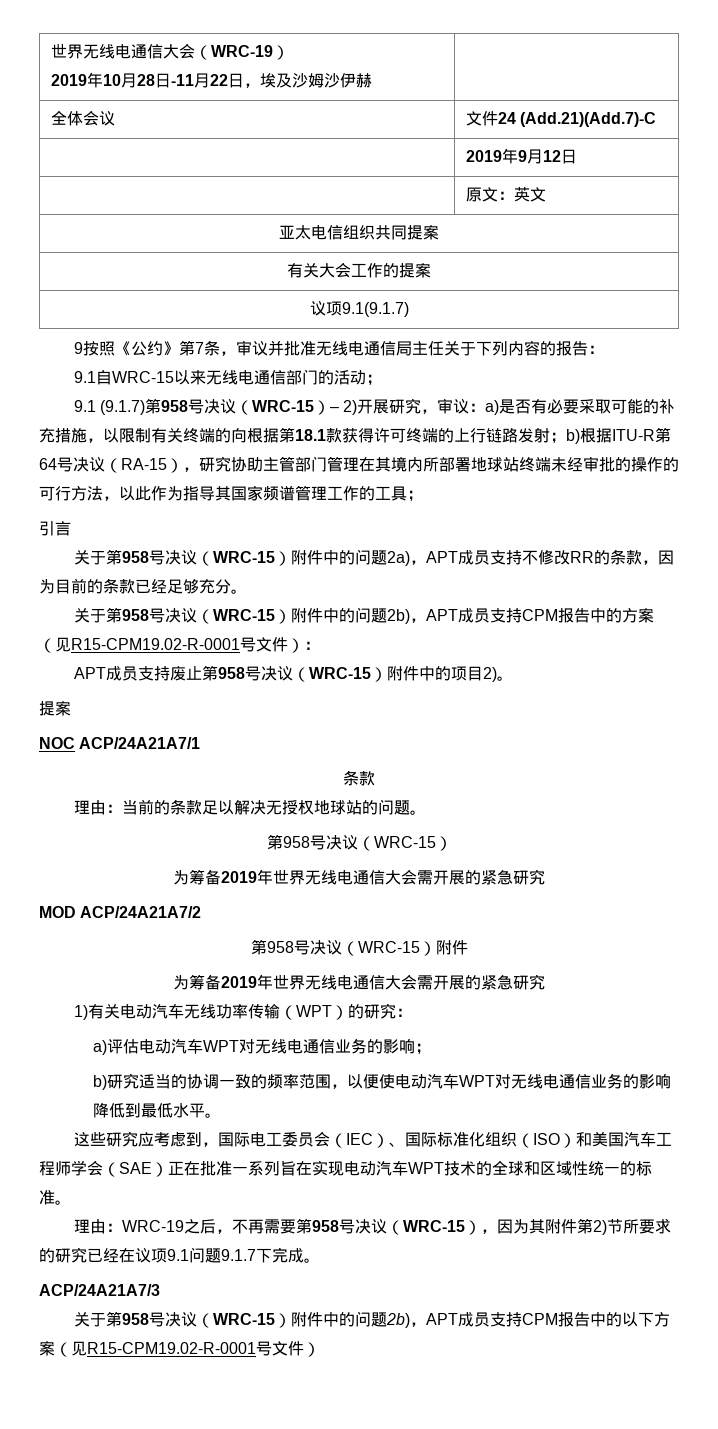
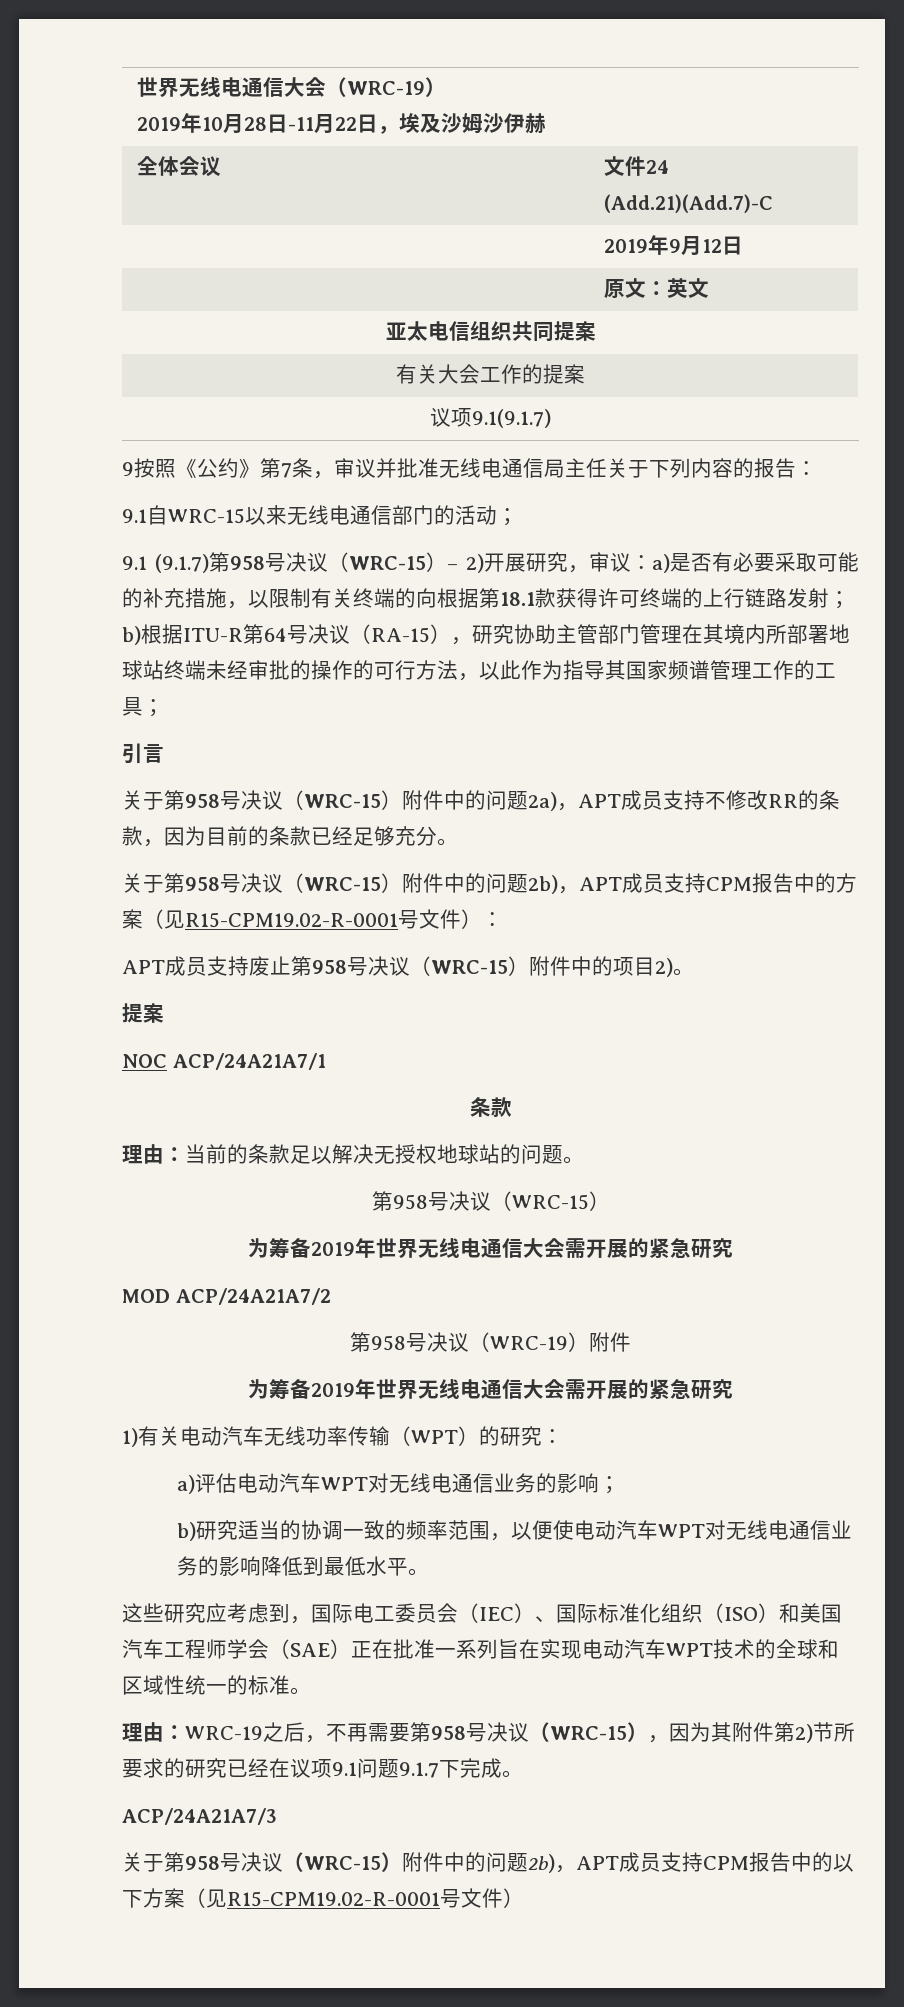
  MOD ACP/24A21A7/2
- 第958号决议（WRC-15）附件
+ 第958号决议（WRC-19）附件

